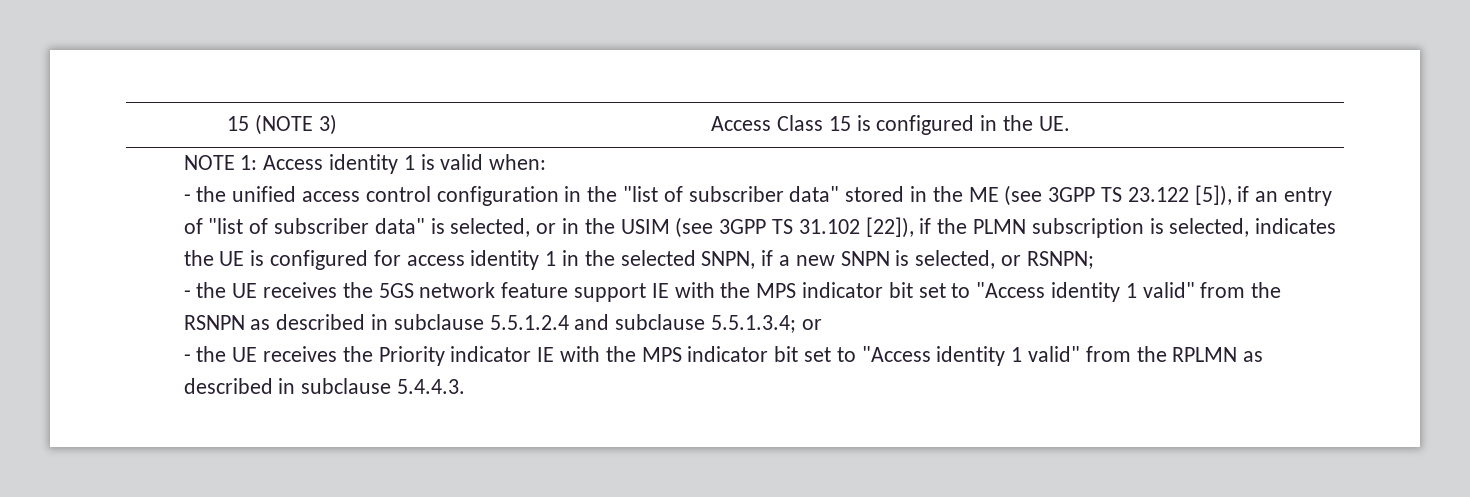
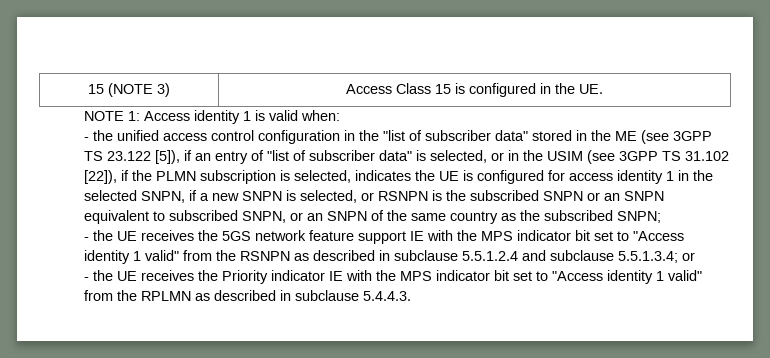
- - the unified access control configuration in the "list of subscriber data" stored in the ME (see 3GPP TS 23.122 [5]), if an entry of "list of subscriber data" is selected, or in the USIM (see 3GPP TS 31.102 [22]), if the PLMN subscription is selected, indicates the UE is configured for access identity 1 in the selected SNPN, if a new SNPN is selected, or RSNPN;
+ - the unified access control configuration in the "list of subscriber data" stored in the ME (see 3GPP TS 23.122 [5]), if an entry of "list of subscriber data" is selected, or in the USIM (see 3GPP TS 31.102 [22]), if the PLMN subscription is selected, indicates the UE is configured for access identity 1 in the selected SNPN, if a new SNPN is selected, or RSNPN is the subscribed SNPN or an SNPN equivalent to subscribed SNPN, or an SNPN of the same country as the subscribed SNPN;

